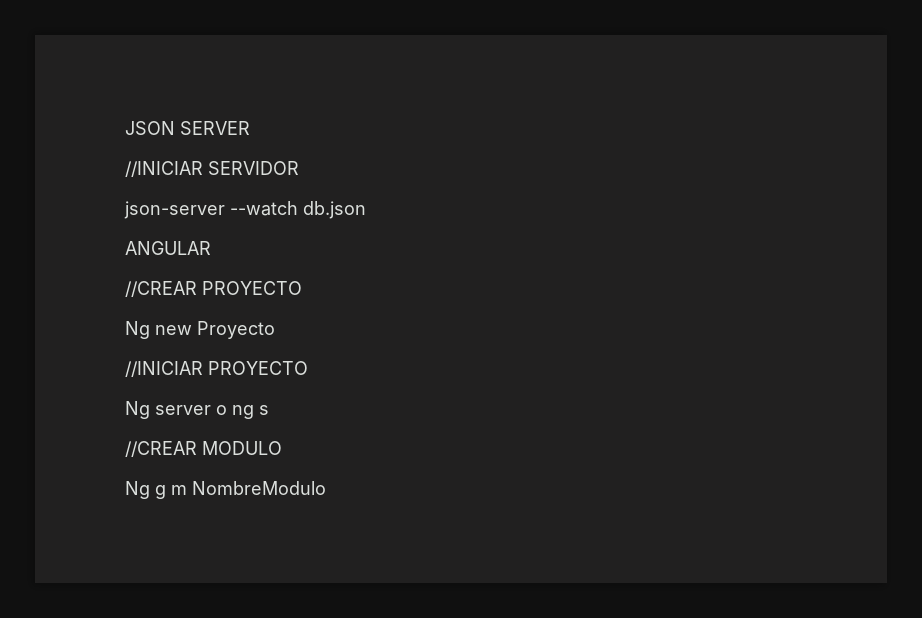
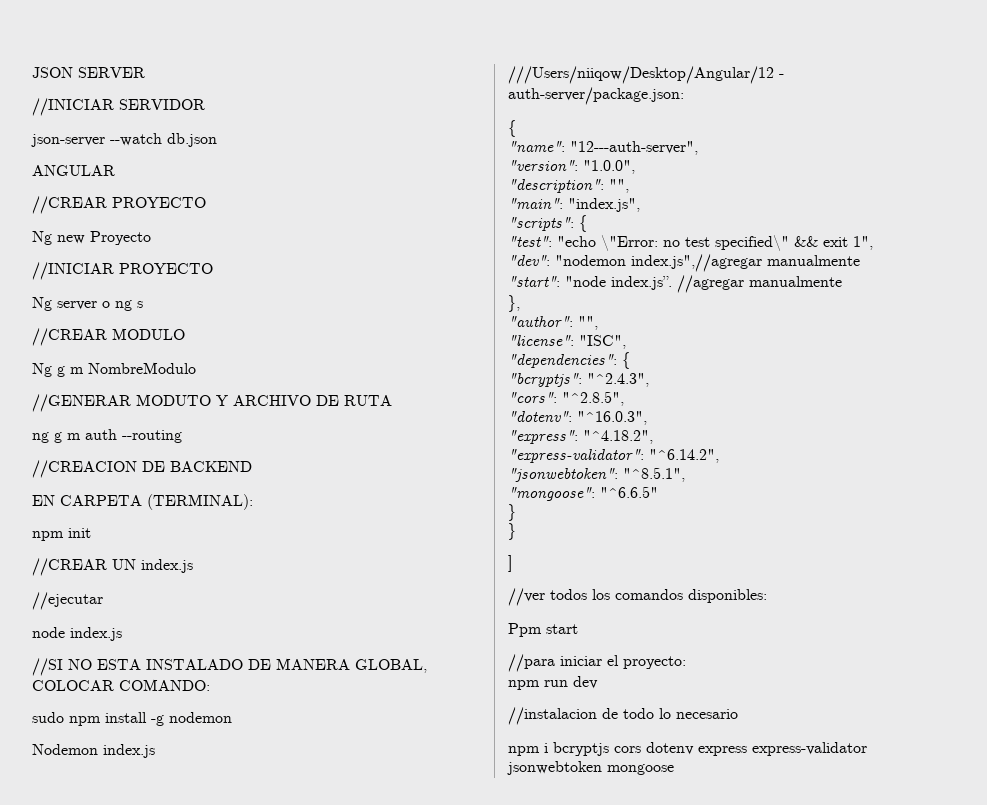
+ //GENERAR MODUTO Y ARCHIVO DE RUTA
+ ng g m auth --routing
+ //CREACION DE BACKEND
+ EN CARPETA (TERMINAL):
+ npm init
+ //CREAR UN index.js
+ //ejecutar
+ node index.js
+ //SI NO ESTA INSTALADO DE MANERA GLOBAL, COLOCAR COMANDO:
+ sudo npm install -g nodemon
+ Nodemon index.js
+ ///Users/niiqow/Desktop/Angular/12 - auth-server/package.json:
+ {
+ "name": "12---auth-server",
+ "version": "1.0.0",
+ "description": "",
+ "main": "index.js",
+ "scripts": {
+ "test": "echo \"Error: no test specified\" && exit 1",
+ "dev": "nodemon index.js",//agregar manualmente
+ "start": "node index.js”. //agregar manualmente
+ },
+ "author": "",
+ "license": "ISC",
+ "dependencies": {
+ "bcryptjs": "^2.4.3",
+ "cors": "^2.8.5",
+ "dotenv": "^16.0.3",
+ "express": "^4.18.2",
+ "express-validator": "^6.14.2",
+ "jsonwebtoken": "^8.5.1",
+ "mongoose": "^6.6.5"
+ }
+ }
+ ]
+ //ver todos los comandos disponibles:
+ Ppm start
+ //para iniciar el proyecto:
+ npm run dev
+ //instalacion de todo lo necesario
+ npm i bcryptjs cors dotenv express express-validator jsonwebtoken mongoose

